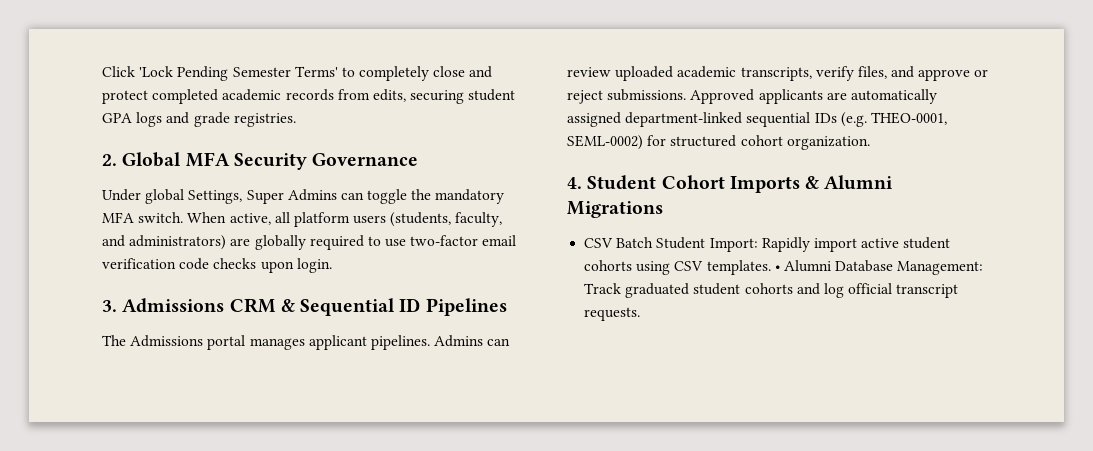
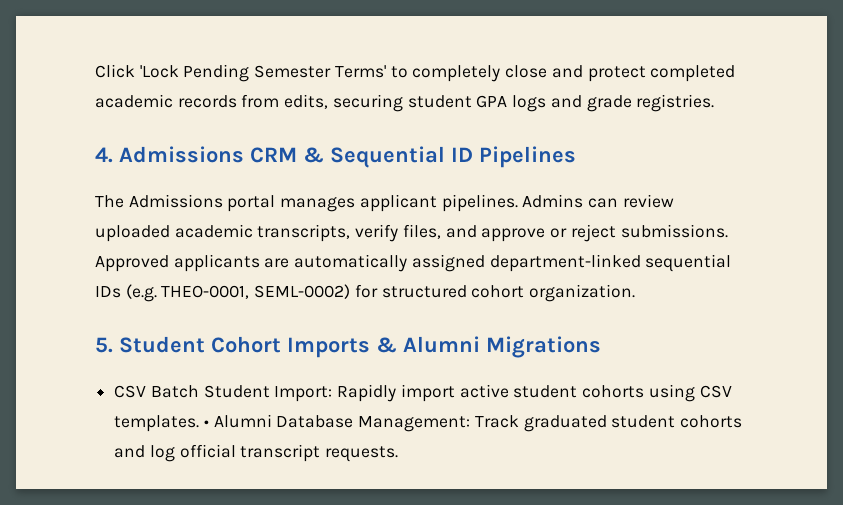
- 2. Global MFA Security Governance
- Under global Settings, Super Admins can toggle the mandatory MFA switch. When active, all platform users (students, faculty, and administrators) are globally required to use two-factor email verification code checks upon login.
- 3. Admissions CRM & Sequential ID Pipelines
+ 4. Admissions CRM & Sequential ID Pipelines
- 4. Student Cohort Imports & Alumni Migrations
+ 5. Student Cohort Imports & Alumni Migrations

